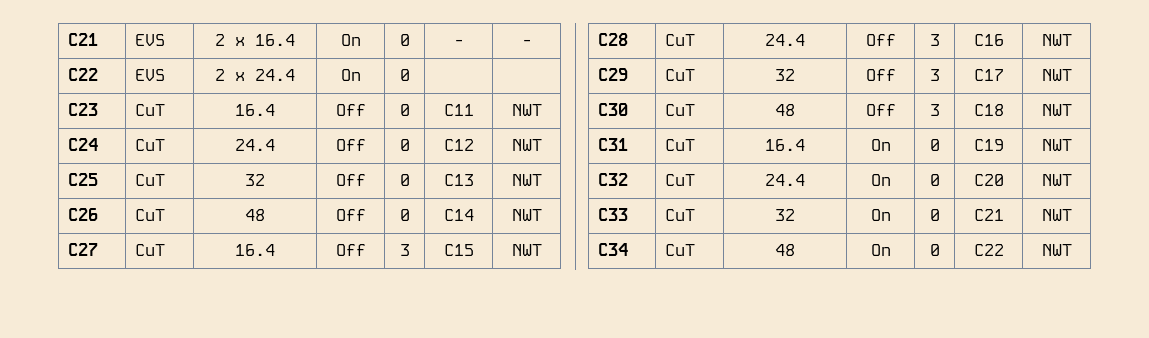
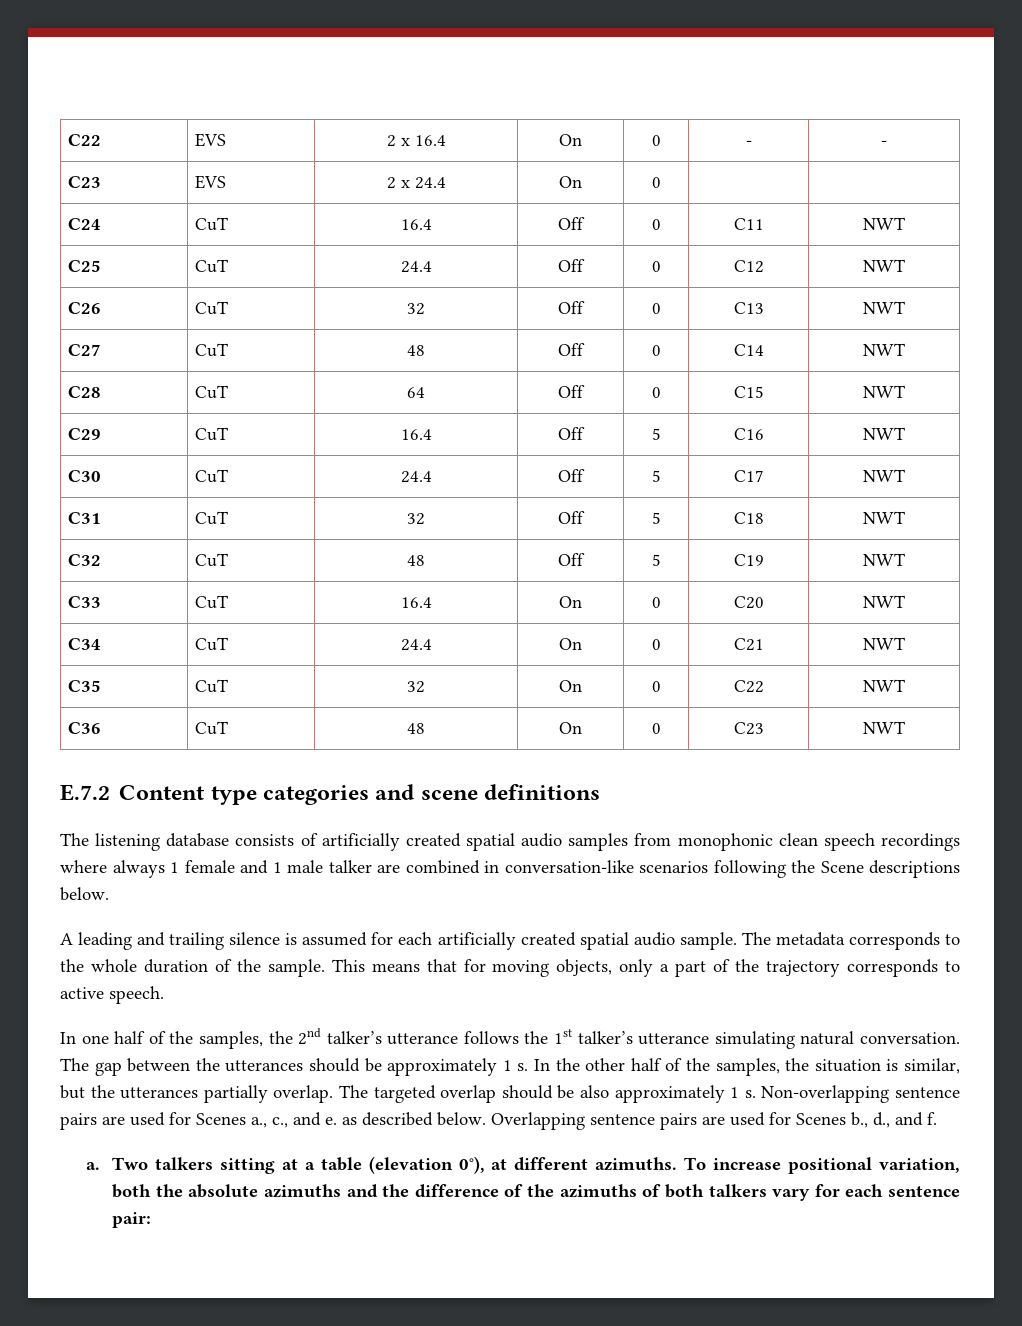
- C21 | EVS | 2 x 16.4 | On | 0 | - | -
+ C22 | EVS | 2 x 16.4 | On | 0 | - | -
- C22 | EVS | 2 x 24.4 | On | 0 | |
+ C23 | EVS | 2 x 24.4 | On | 0 | |
- C23 | CuT | 16.4 | Off | 0 | C11 | NWT
+ C24 | CuT | 16.4 | Off | 0 | C11 | NWT
- C24 | CuT | 24.4 | Off | 0 | C12 | NWT
+ C25 | CuT | 24.4 | Off | 0 | C12 | NWT
- C25 | CuT | 32 | Off | 0 | C13 | NWT
+ C26 | CuT | 32 | Off | 0 | C13 | NWT
- C26 | CuT | 48 | Off | 0 | C14 | NWT
+ C27 | CuT | 48 | Off | 0 | C14 | NWT
- C27 | CuT | 16.4 | Off | 3 | C15 | NWT
- C28 | CuT | 24.4 | Off | 3 | C16 | NWT
- C29 | CuT | 32 | Off | 3 | C17 | NWT
- C30 | CuT | 48 | Off | 3 | C18 | NWT
- C31 | CuT | 16.4 | On | 0 | C19 | NWT
- C32 | CuT | 24.4 | On | 0 | C20 | NWT
- C33 | CuT | 32 | On | 0 | C21 | NWT
- C34 | CuT | 48 | On | 0 | C22 | NWT
+ C28 | CuT | 64 | Off | 0 | C15 | NWT
+ C29 | CuT | 16.4 | Off | 5 | C16 | NWT
+ C30 | CuT | 24.4 | Off | 5 | C17 | NWT
+ C31 | CuT | 32 | Off | 5 | C18 | NWT
+ C32 | CuT | 48 | Off | 5 | C19 | NWT
+ C33 | CuT | 16.4 | On | 0 | C20 | NWT
+ C34 | CuT | 24.4 | On | 0 | C21 | NWT
+ C35 | CuT | 32 | On | 0 | C22 | NWT
+ C36 | CuT | 48 | On | 0 | C23 | NWT
+ E.7.2 Content type categories and scene definitions
+ The listening database consists of artificially created spatial audio samples from monophonic clean speech recordings where always 1 female and 1 male talker are combined in conversation-like scenarios following the Scene descriptions below.
+ A leading and trailing silence is assumed for each artificially created spatial audio sample. The metadata corresponds to the whole duration of the sample. This means that for moving objects, only a part of the trajectory corresponds to active speech.
+ In one half of the samples, the 2nd talker’s utterance follows the 1st talker’s utterance simulating natural conversation. The gap between the utterances should be approximately 1 s. In the other half of the samples, the situation is similar, but the utterances partially overlap. The targeted overlap should be also approximately 1 s. Non-overlapping sentence pairs are used for Scenes a., c., and e. as described below. Overlapping sentence pairs are used for Scenes b., d., and f.
+ a. Two talkers sitting at a table (elevation 0°), at different azimuths. To increase positional variation, both the absolute azimuths and the difference of the azimuths of both talkers vary for each sentence pair:

